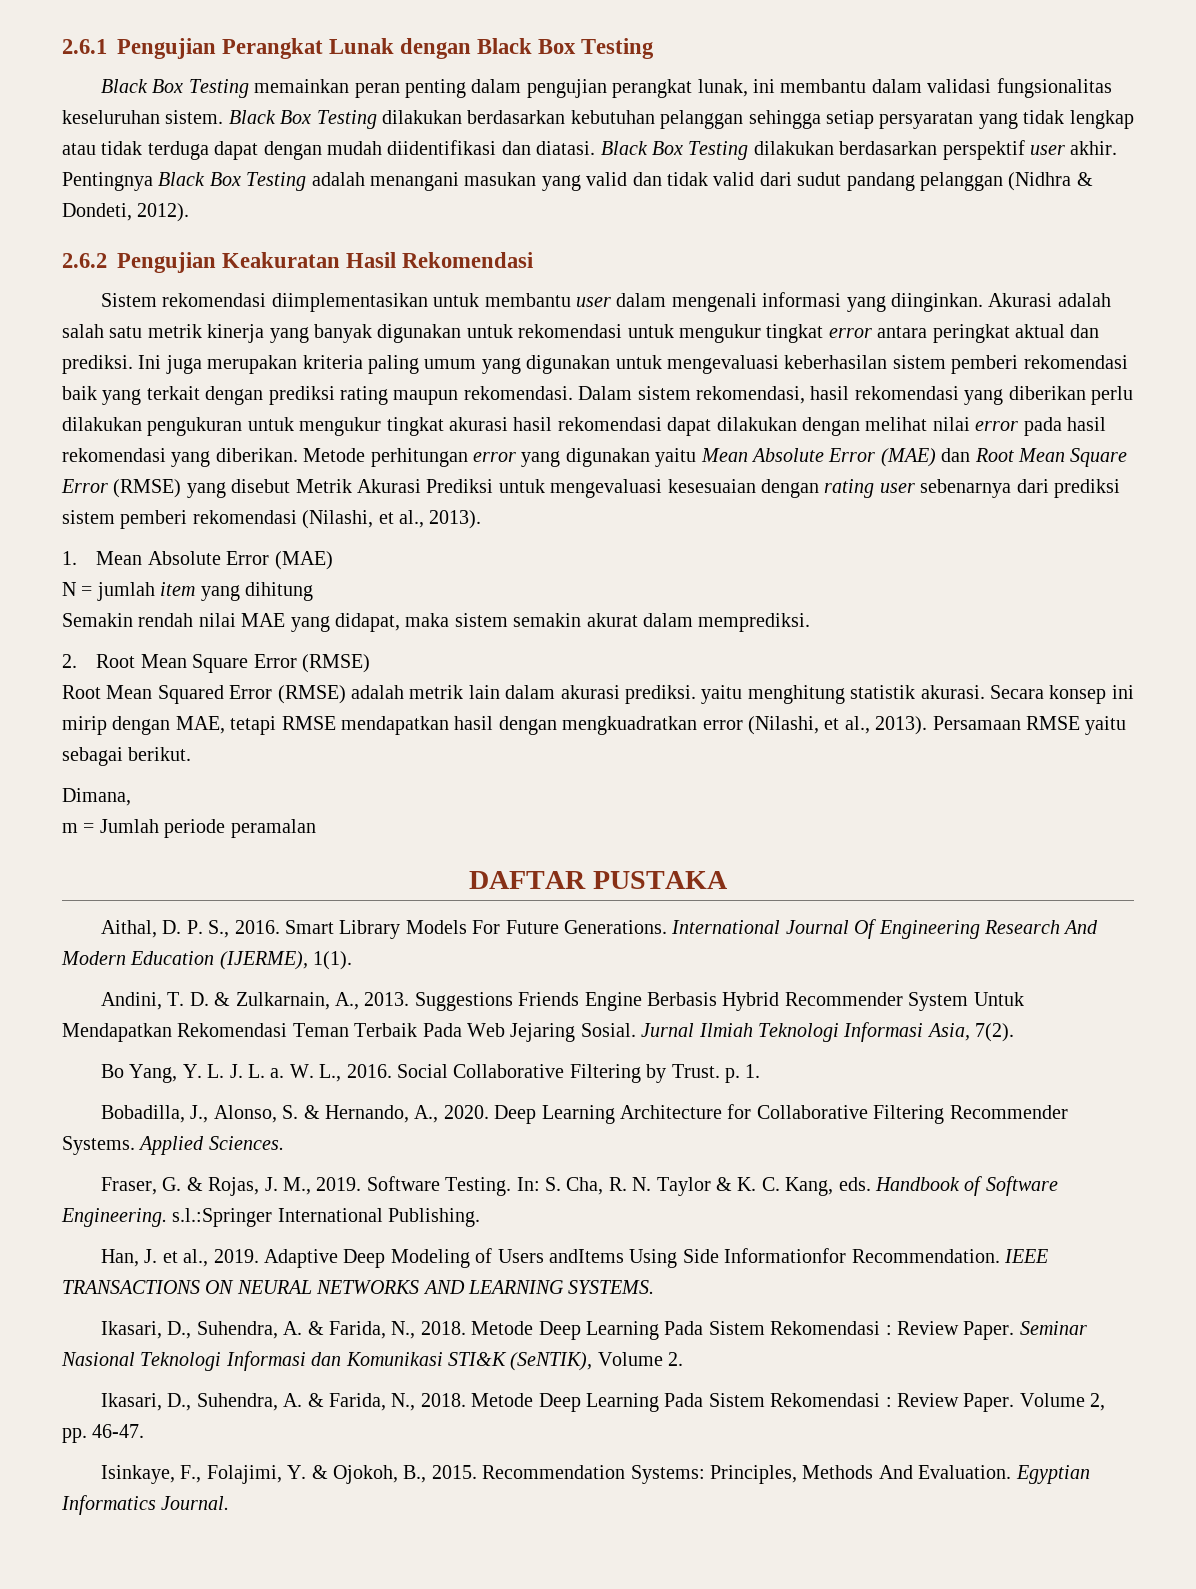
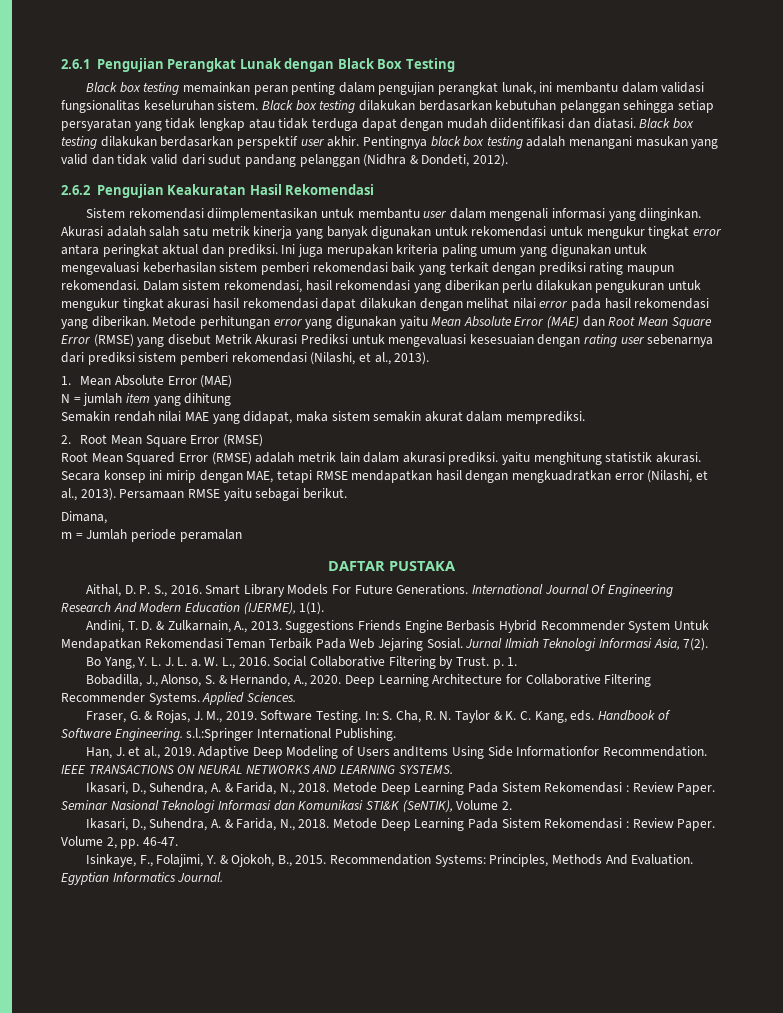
- Black Box Testing memainkan peran penting dalam pengujian perangkat lunak, ini membantu dalam validasi fungsionalitas keseluruhan sistem.
+ Black box testing memainkan peran penting dalam pengujian perangkat lunak, ini membantu dalam validasi fungsionalitas keseluruhan sistem.
- Black Box Testing dilakukan berdasarkan kebutuhan pelanggan sehingga setiap persyaratan yang tidak lengkap atau tidak terduga dapat dengan mudah diidentifikasi dan diatasi.
+ Black box testing dilakukan berdasarkan kebutuhan pelanggan sehingga setiap persyaratan yang tidak lengkap atau tidak terduga dapat dengan mudah diidentifikasi dan diatasi.
- Black Box Testing dilakukan berdasarkan perspektif user akhir.
+ Black box testing dilakukan berdasarkan perspektif user akhir.
- Pentingnya Black Box Testing adalah menangani masukan yang valid dan tidak valid dari sudut pandang pelanggan (Nidhra & Dondeti, 2012).
+ Pentingnya black box testing adalah menangani masukan yang valid dan tidak valid dari sudut pandang pelanggan (Nidhra & Dondeti, 2012).

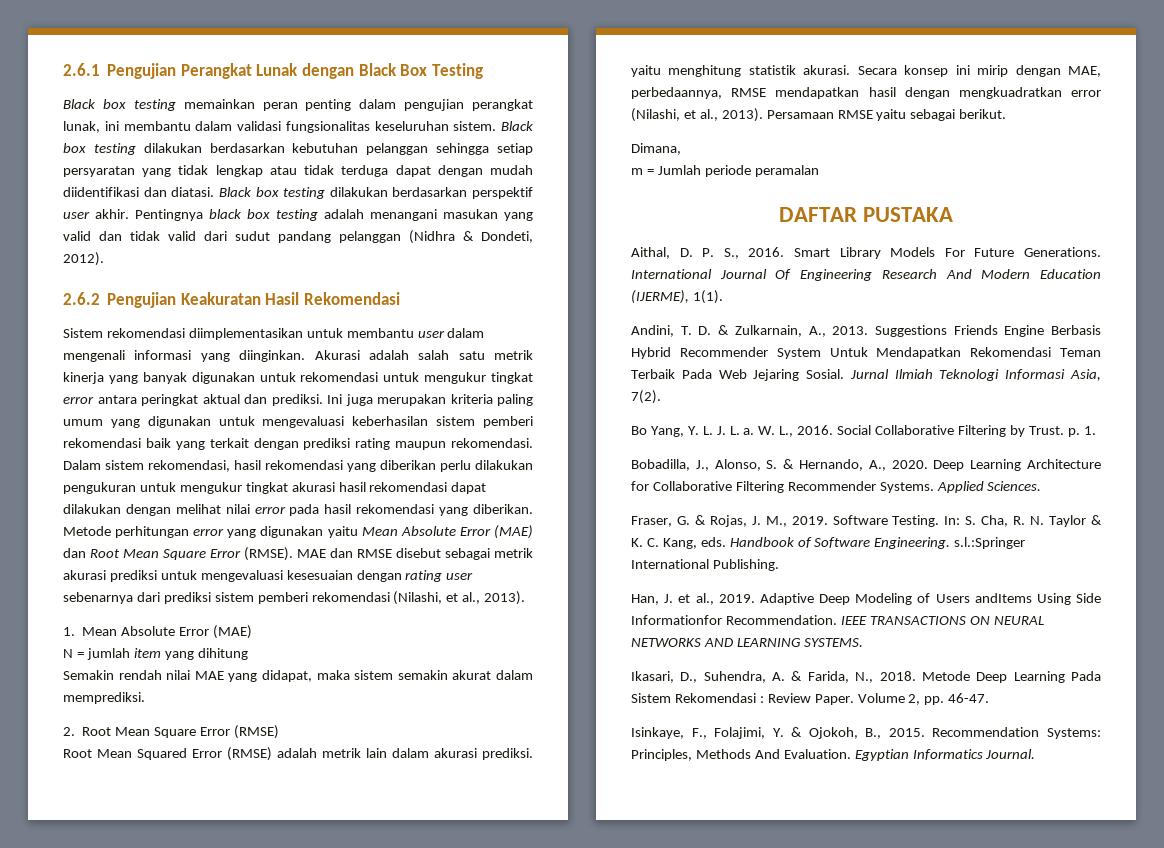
- Metode perhitungan error yang digunakan yaitu Mean Absolute Error (MAE) dan Root Mean Square Error (RMSE) yang disebut Metrik Akurasi Prediksi untuk mengevaluasi kesesuaian dengan rating user sebenarnya dari prediksi sistem pemberi rekomendasi (Nilashi, et al., 2013).
+ Metode perhitungan error yang digunakan yaitu Mean Absolute Error (MAE) dan Root Mean Square Error (RMSE). MAE dan RMSE disebut sebagai metrik akurasi prediksi untuk mengevaluasi kesesuaian dengan rating user sebenarnya dari prediksi sistem pemberi rekomendasi (Nilashi, et al., 2013).
- Secara konsep ini mirip dengan MAE, tetapi RMSE mendapatkan hasil dengan mengkuadratkan error (Nilashi, et al., 2013).
+ Secara konsep ini mirip dengan MAE, perbedaannya, RMSE mendapatkan hasil dengan mengkuadratkan error (Nilashi, et al., 2013).
- Ikasari, D., Suhendra, A. & Farida, N., 2018. Metode Deep Learning Pada Sistem Rekomendasi : Review Paper. Seminar Nasional Teknologi Informasi dan Komunikasi STI&K (SeNTIK), Volume 2.

